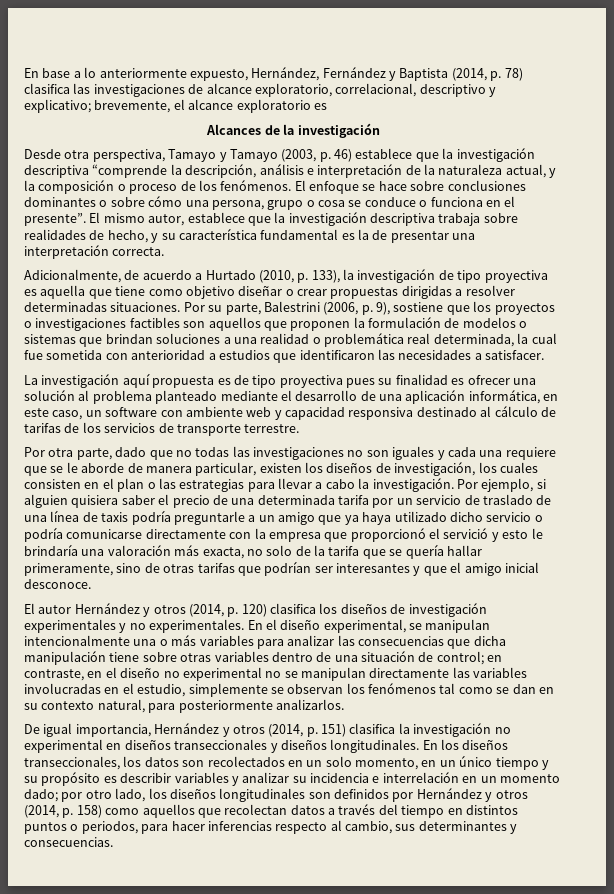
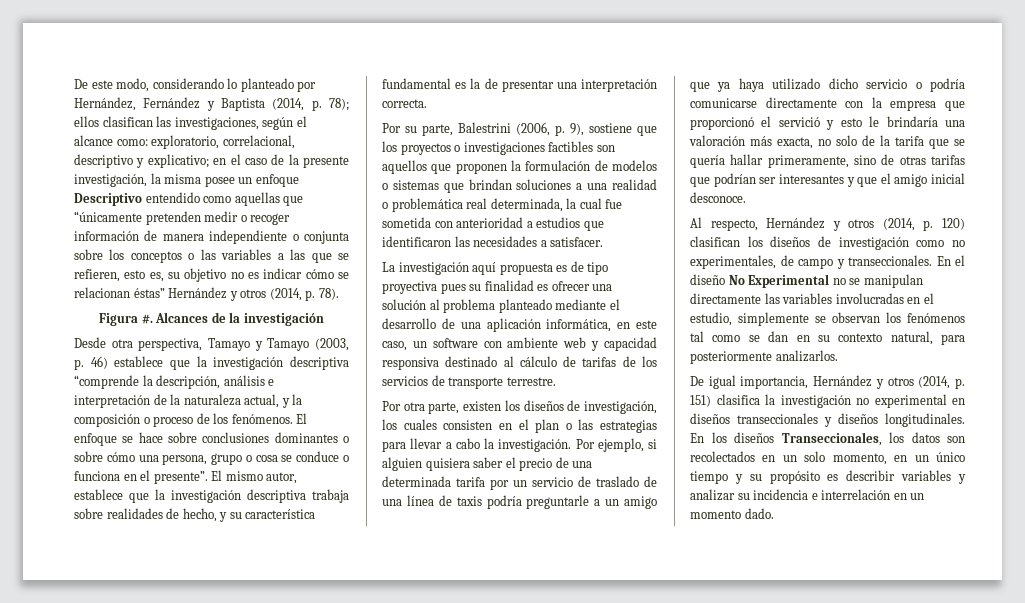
- En base a lo anteriormente expuesto, Hernández, Fernández y Baptista (2014, p. 78) clasifica las investigaciones de alcance exploratorio, correlacional, descriptivo y explicativo; brevemente, el alcance exploratorio es
- Alcances de la investigación
+ De este modo, considerando lo planteado por Hernández, Fernández y Baptista (2014, p. 78); ellos clasifican las investigaciones, según el alcance como: exploratorio, correlacional, descriptivo y explicativo; en el caso de la presente investigación, la misma posee un enfoque Descriptivo entendido como aquellas que “únicamente pretenden medir o recoger información de manera independiente o conjunta sobre los conceptos o las variables a las que se refieren, esto es, su objetivo no es indicar cómo se relacionan éstas” Hernández y otros (2014, p. 78).
+ Figura #. Alcances de la investigación
- Adicionalmente, de acuerdo a Hurtado (2010, p. 133), la investigación de tipo proyectiva es aquella que tiene como objetivo diseñar o crear propuestas dirigidas a resolver determinadas situaciones.
- Por otra parte, dado que no todas las investigaciones no son iguales y cada una requiere que se le aborde de manera particular, existen los diseños de investigación, los cuales consisten en el plan o las estrategias para llevar a cabo la investigación.
+ Por otra parte, existen los diseños de investigación, los cuales consisten en el plan o las estrategias para llevar a cabo la investigación.
- El autor Hernández y otros (2014, p. 120) clasifica los diseños de investigación experimentales y no experimentales. En el diseño experimental, se manipulan intencionalmente una o más variables para analizar las consecuencias que dicha manipulación tiene sobre otras variables dentro de una situación de control; en contraste, en el diseño no experimental no se manipulan directamente las variables involucradas en el estudio, simplemente se observan los fenómenos tal como se dan en su contexto natural, para posteriormente analizarlos.
+ Al respecto, Hernández y otros (2014, p. 120) clasifican los diseños de investigación como no experimentales, de campo y transeccionales. En el diseño No Experimental no se manipulan directamente las variables involucradas en el estudio, simplemente se observan los fenómenos tal como se dan en su contexto natural, para posteriormente analizarlos.
- En los diseños transeccionales, los datos son recolectados en un solo momento, en un único tiempo y su propósito es describir variables y analizar su incidencia e interrelación en un momento dado; por otro lado, los diseños longitudinales son definidos por Hernández y otros (2014, p. 158) como aquellos que recolectan datos a través del tiempo en distintos puntos o periodos, para hacer inferencias respecto al cambio, sus determinantes y consecuencias.
+ En los diseños Transeccionales, los datos son recolectados en un solo momento, en un único tiempo y su propósito es describir variables y analizar su incidencia e interrelación en un momento dado.

